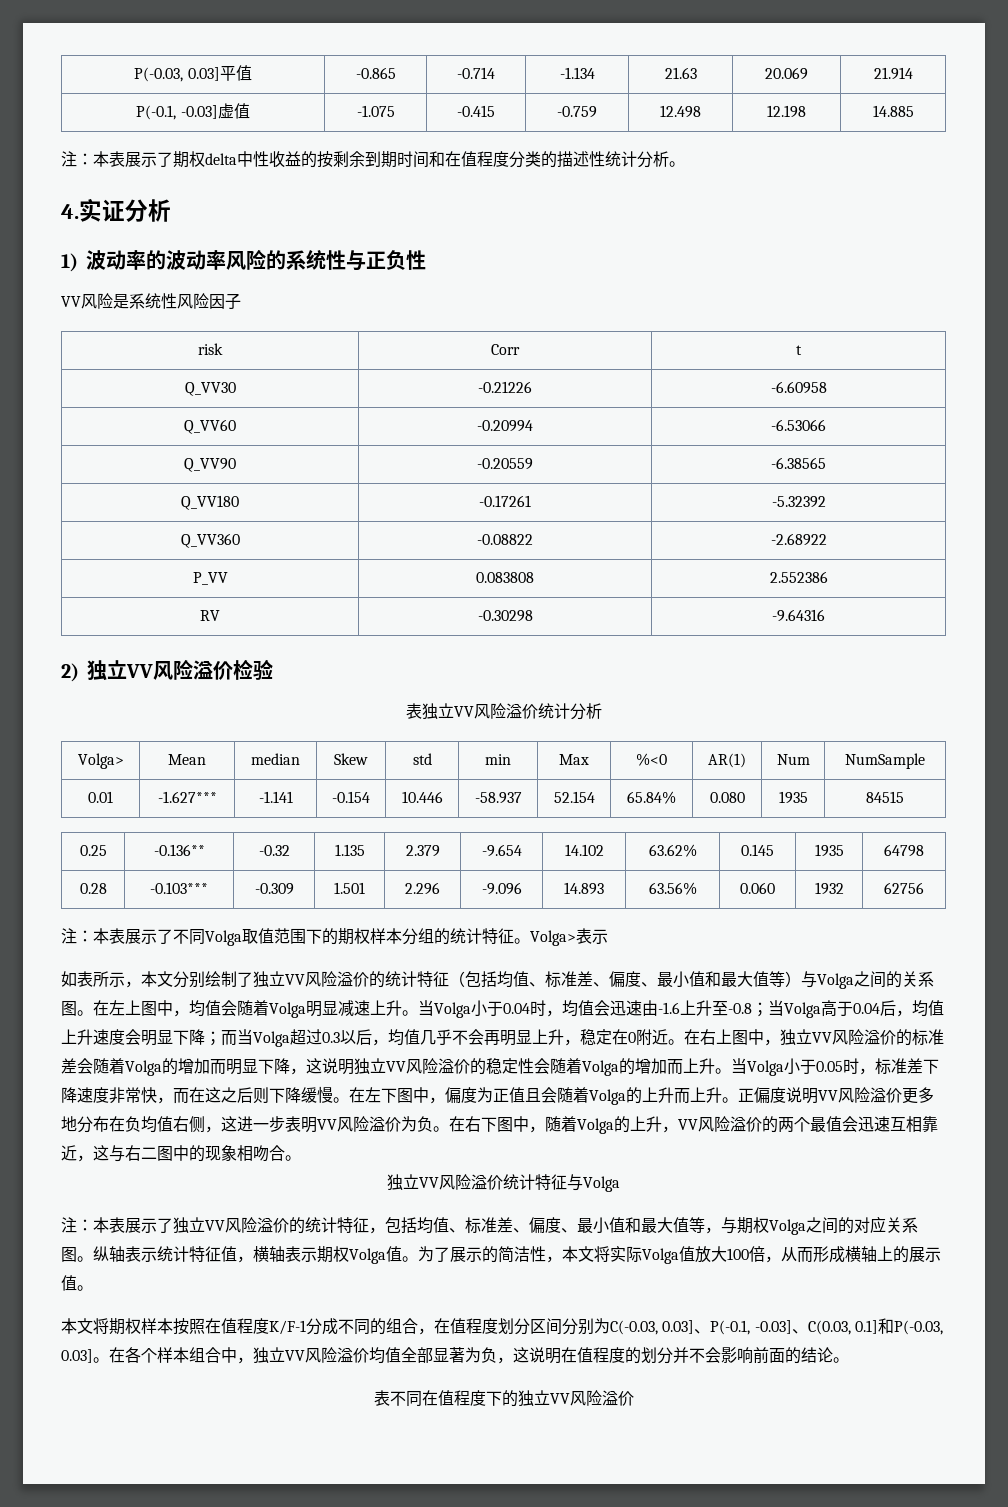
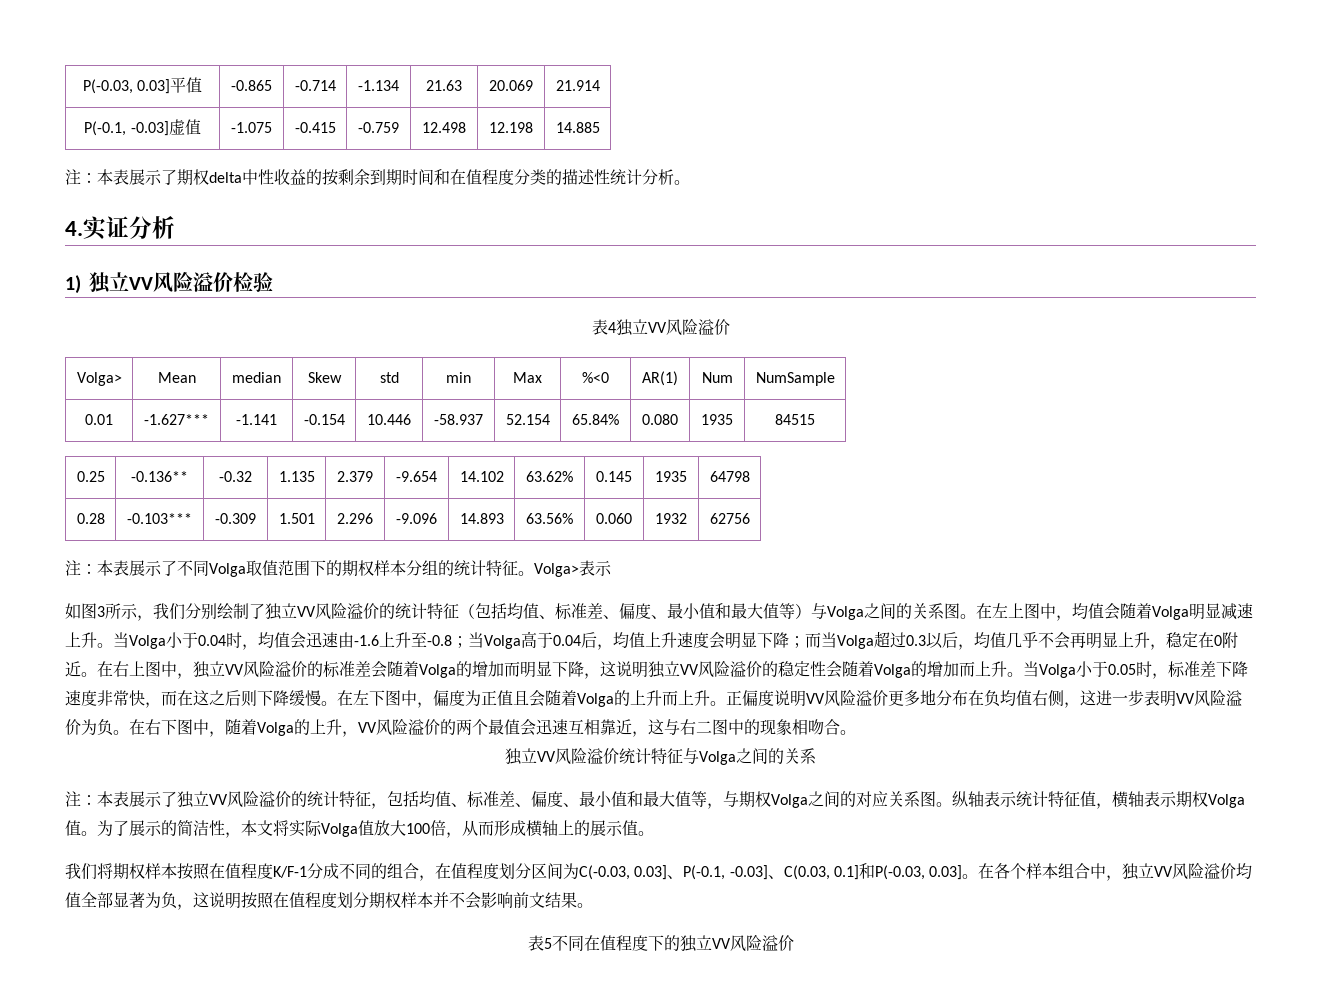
- 1)波动率的波动率风险的系统性与正负性
- VV风险是系统性风险因子
- risk | Corr | t
- Q_VV30 | -0.21226 | -6.60958
- Q_VV60 | -0.20994 | -6.53066
- Q_VV90 | -0.20559 | -6.38565
- Q_VV180 | -0.17261 | -5.32392
- Q_VV360 | -0.08822 | -2.68922
- P_VV | 0.083808 | 2.552386
- RV | -0.30298 | -9.64316
- 2)独立VV风险溢价检验
+ 1)独立VV风险溢价检验
- 表独立VV风险溢价统计分析
+ 表4独立VV风险溢价
- 如表所示，本文分别绘制了独立VV风险溢价的统计特征（包括均值、标准差、偏度、最小值和最大值等）与Volga之间的关系图。
+ 如图3所示，我们分别绘制了独立VV风险溢价的统计特征（包括均值、标准差、偏度、最小值和最大值等）与Volga之间的关系图。
- 独立VV风险溢价统计特征与Volga
+ 独立VV风险溢价统计特征与Volga之间的关系
- 本文将期权样本按照在值程度K/F-1分成不同的组合，在值程度划分区间分别为C(-0.03, 0.03]、P(-0.1, -0.03]、C(0.03, 0.1]和P(-0.03, 0.03]。
+ 我们将期权样本按照在值程度K/F-1分成不同的组合，在值程度划分区间为C(-0.03, 0.03]、P(-0.1, -0.03]、C(0.03, 0.1]和P(-0.03, 0.03]。
- 在各个样本组合中，独立VV风险溢价均值全部显著为负，这说明在值程度的划分并不会影响前面的结论。
+ 在各个样本组合中，独立VV风险溢价均值全部显著为负，这说明按照在值程度划分期权样本并不会影响前文结果。
- 表不同在值程度下的独立VV风险溢价
+ 表5不同在值程度下的独立VV风险溢价

